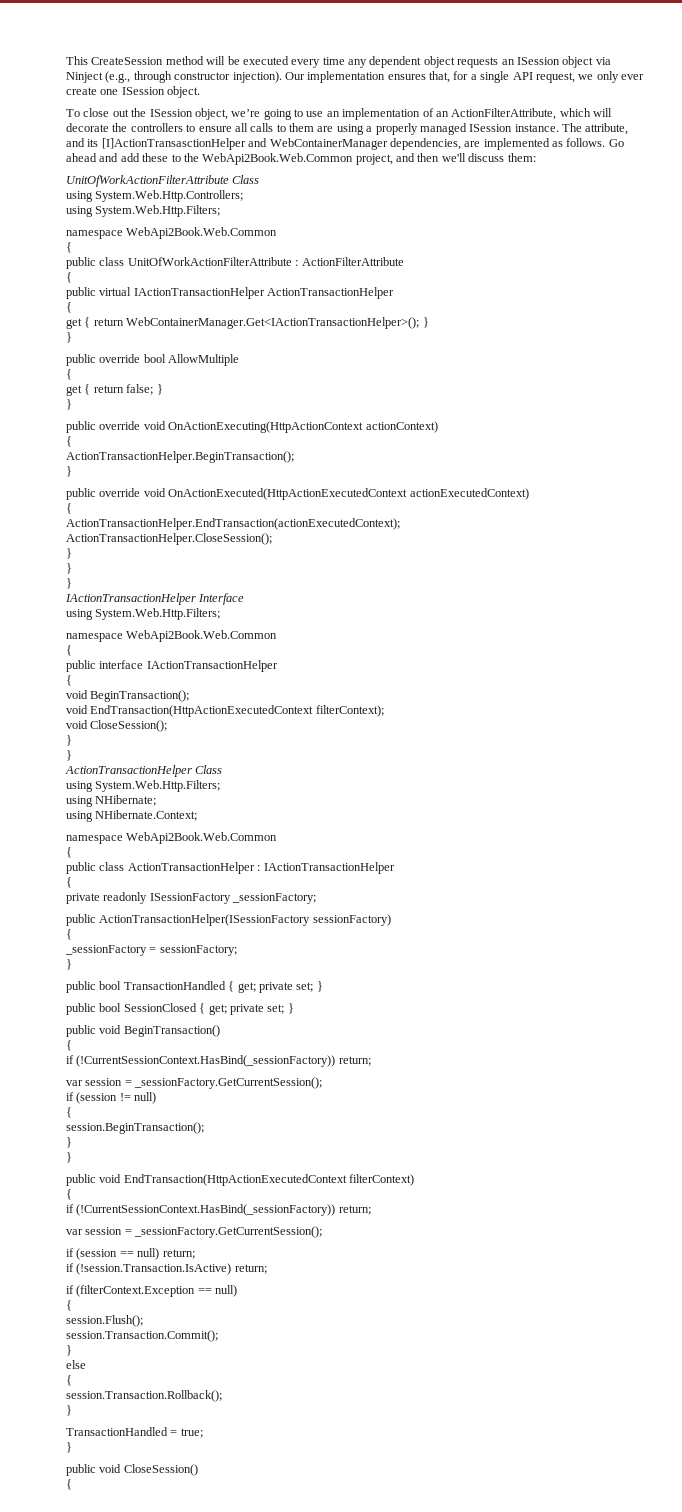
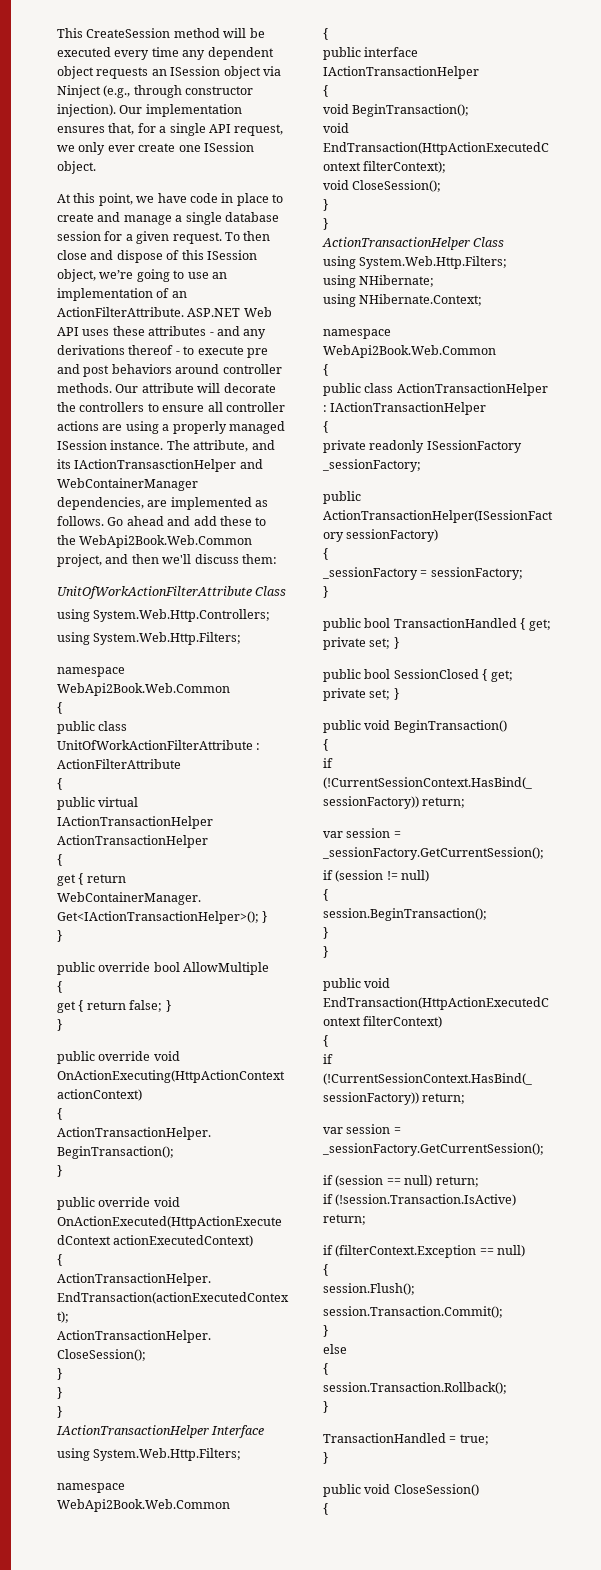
- To close out the ISession object, we’re going to use an implementation of an ActionFilterAttribute, which will decorate the controllers to ensure all calls to them are using a properly managed ISession instance.
+ At this point, we have code in place to create and manage a single database session for a given request. To then close and dispose of this ISession object, we’re going to use an implementation of an ActionFilterAttribute. ASP.NET Web API uses these attributes - and any derivations thereof - to execute pre and post behaviors around controller methods. Our attribute will decorate the controllers to ensure all controller actions are using a properly managed ISession instance.
- The attribute, and its [I]ActionTransasctionHelper and WebContainerManager dependencies, are implemented as follows.
+ The attribute, and its IActionTransasctionHelper and WebContainerManager dependencies, are implemented as follows.

